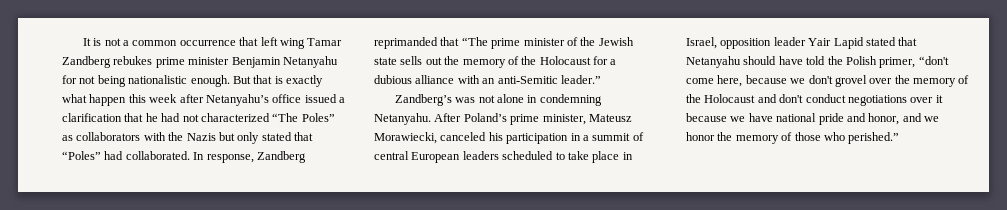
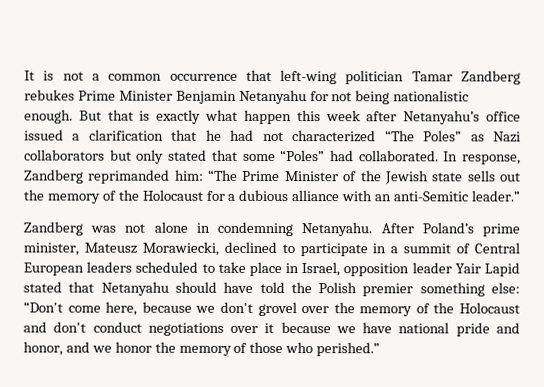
- It is not a common occurrence that left wing Tamar Zandberg rebukes prime minister Benjamin Netanyahu for not being nationalistic enough.
+ It is not a common occurrence that left-wing politician Tamar Zandberg rebukes Prime Minister Benjamin Netanyahu for not being nationalistic enough.
- But that is exactly what happen this week after Netanyahu’s office issued a clarification that he had not characterized “The Poles” as collaborators with the Nazis but only stated that “Poles” had collaborated.
+ But that is exactly what happen this week after Netanyahu’s office issued a clarification that he had not characterized “The Poles” as Nazi collaborators but only stated that some “Poles” had collaborated.
- In response, Zandberg reprimanded that “The prime minister of the Jewish state sells out the memory of the Holocaust for a dubious alliance with an anti-Semitic leader.”
+ In response, Zandberg reprimanded him: “The Prime Minister of the Jewish state sells out the memory of the Holocaust for a dubious alliance with an anti-Semitic leader.”
- Zandberg’s was not alone in condemning Netanyahu.
+ Zandberg was not alone in condemning Netanyahu.
- After Poland’s prime minister, Mateusz Morawiecki, canceled his participation in a summit of central European leaders scheduled to take place in Israel, opposition leader Yair Lapid stated that Netanyahu should have told the Polish primer, “don't come here, because we don't grovel over the memory of the Holocaust and don't conduct negotiations over it because we have national pride and honor, and we honor the memory of those who perished.”
+ After Poland’s prime minister, Mateusz Morawiecki, declined to participate in a summit of Central European leaders scheduled to take place in Israel, opposition leader Yair Lapid stated that Netanyahu should have told the Polish premier something else: “Don't come here, because we don't grovel over the memory of the Holocaust and don't conduct negotiations over it because we have national pride and honor, and we honor the memory of those who perished.”

